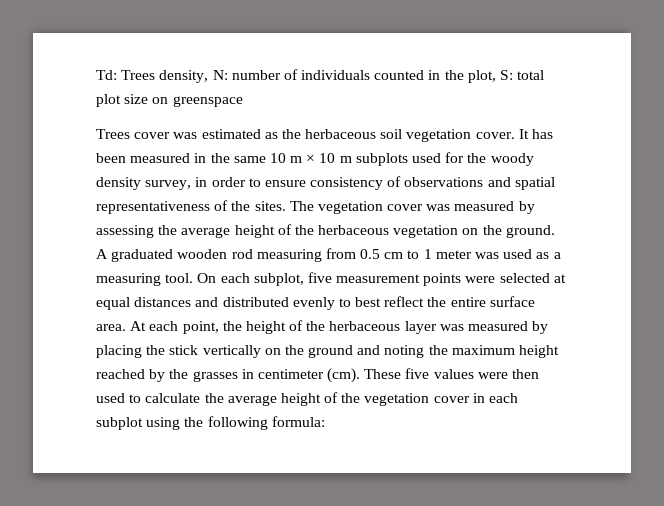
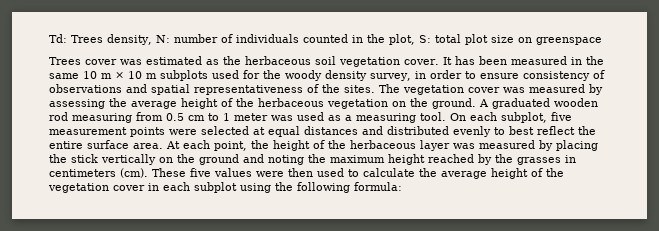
- At each point, the height of the herbaceous layer was measured by placing the stick vertically on the ground and noting the maximum height reached by the grasses in centimeter (cm).
+ At each point, the height of the herbaceous layer was measured by placing the stick vertically on the ground and noting the maximum height reached by the grasses in centimeters (cm).

